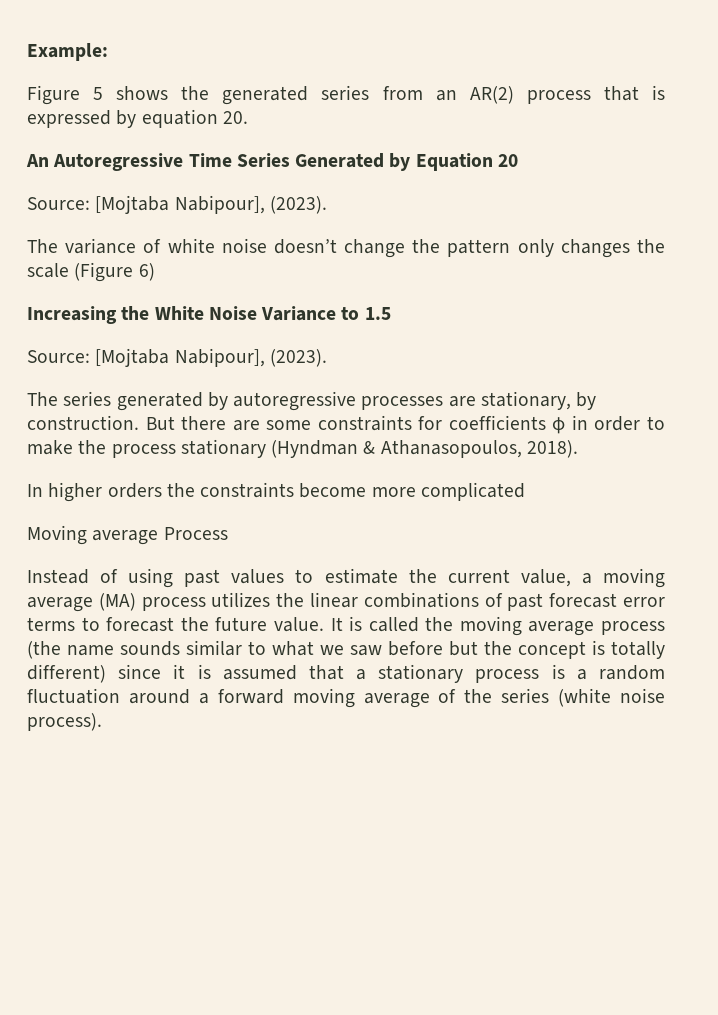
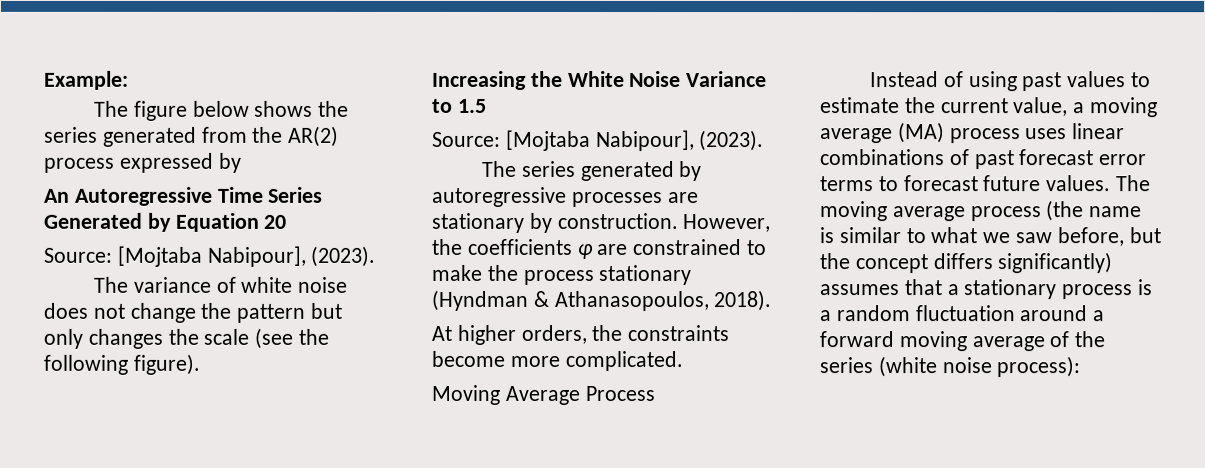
- Figure 5 shows the generated series from an AR(2) process that is expressed by equation 20.
+ The figure below shows the series generated from the AR(2) process expressed by
- The variance of white noise doesn’t change the pattern only changes the scale (Figure 6)
+ The variance of white noise does not change the pattern but only changes the scale (see the following figure).
- The series generated by autoregressive processes are stationary, by construction.
+ The series generated by autoregressive processes are stationary by construction.
- But there are some constraints for coefficients φ in order to make the process stationary (Hyndman & Athanasopoulos, 2018).
+ However, the coefficients φ are constrained to make the process stationary (Hyndman & Athanasopoulos, 2018).
- In higher orders the constraints become more complicated
+ At higher orders, the constraints become more complicated.
- Moving average Process
+ Moving Average Process
- Instead of using past values to estimate the current value, a moving average (MA) process utilizes the linear combinations of past forecast error terms to forecast the future value. It is called the moving average process (the name sounds similar to what we saw before but the concept is totally different) since it is assumed that a stationary process is a random fluctuation around a forward moving average of the series (white noise process).
+ Instead of using past values to estimate the current value, a moving average (MA) process uses linear combinations of past forecast error terms to forecast future values. The moving average process (the name is similar to what we saw before, but the concept differs significantly) assumes that a stationary process is a random fluctuation around a forward moving average of the series (white noise process):

